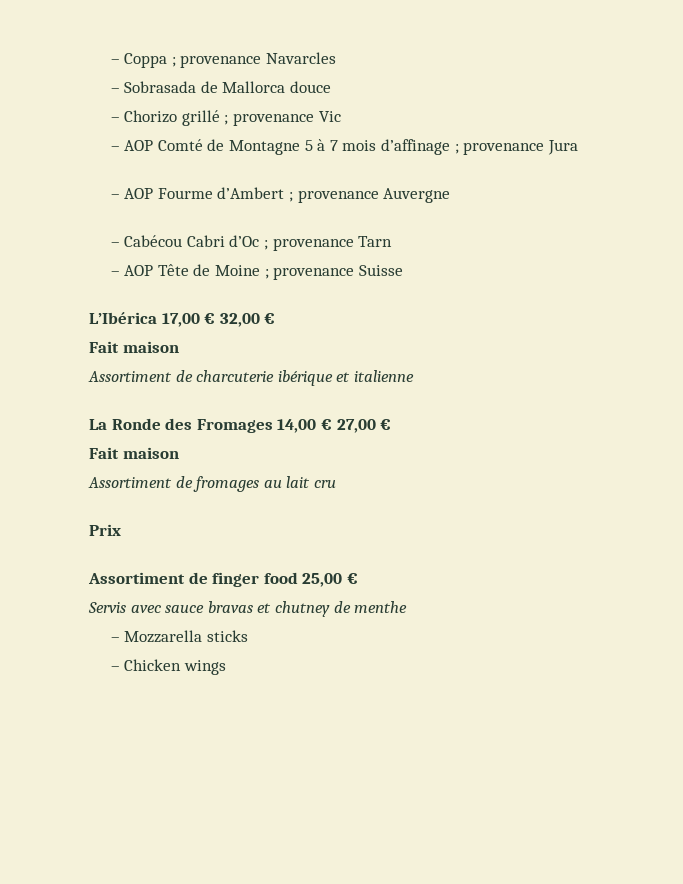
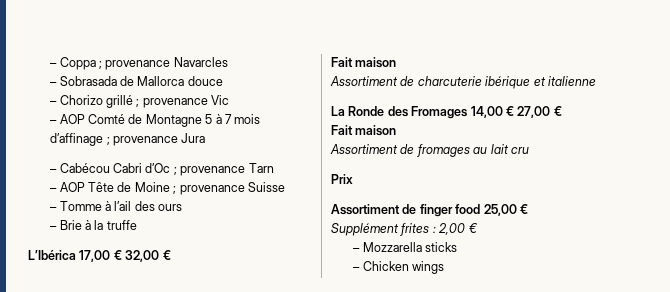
- – AOP Fourme d’Ambert ; provenance Auvergne
+ – Tomme à l’ail des ours
+ – Brie à la truffe
- Servis avec sauce bravas et chutney de menthe
+ Supplément frites : 2,00 €

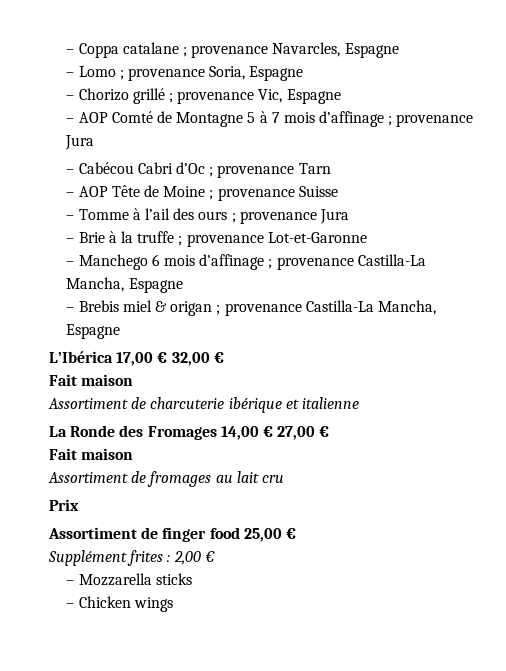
- – Coppa ; provenance Navarcles
- – Sobrasada de Mallorca douce
+ – Coppa catalane ; provenance Navarcles, Espagne
+ – Lomo ; provenance Soria, Espagne
- – Chorizo grillé ; provenance Vic
+ – Chorizo grillé ; provenance Vic, Espagne
- – Tomme à l’ail des ours
+ – Tomme à l’ail des ours ; provenance Jura
- – Brie à la truffe
+ – Brie à la truffe ; provenance Lot-et-Garonne
+ – Manchego 6 mois d’affinage ; provenance Castilla-La Mancha, Espagne
+ – Brebis miel & origan ; provenance Castilla-La Mancha, Espagne

